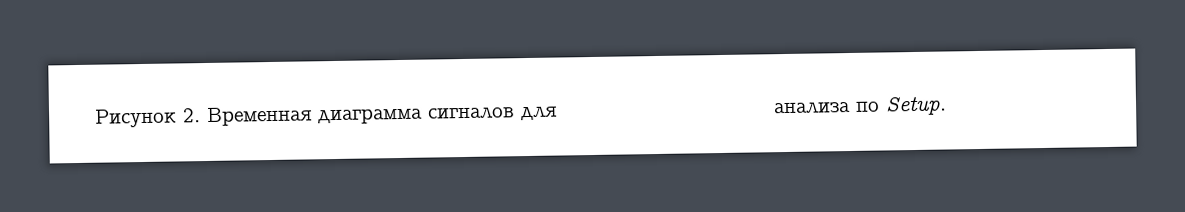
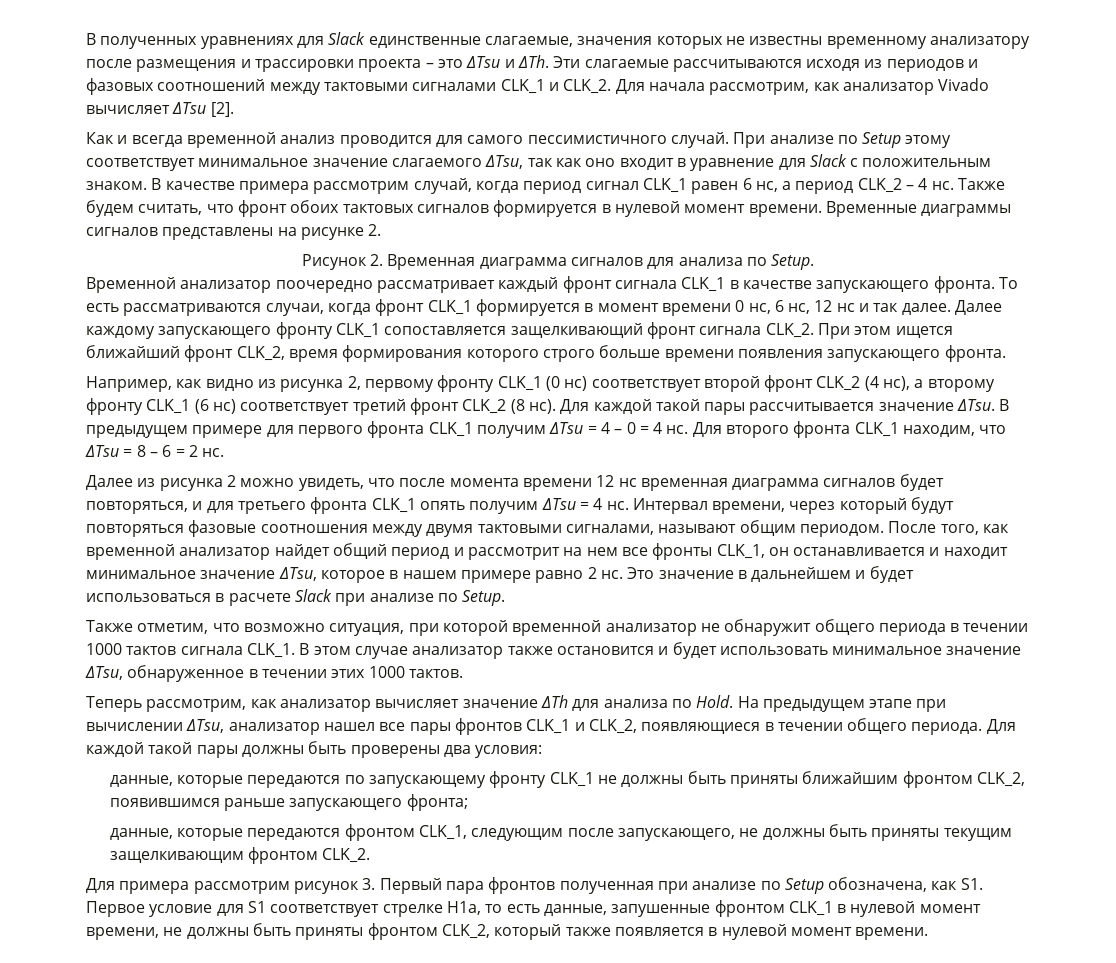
+ В полученных уравнениях для Slack единственные слагаемые, значения которых не известны временному анализатору после размещения и трассировки проекта – это ΔTsu и ΔTh. Эти слагаемые рассчитываются исходя из периодов и фазовых соотношений между тактовыми сигналами CLK_1 и CLK_2. Для начала рассмотрим, как анализатор Vivado вычисляет ΔTsu [2].
+ Как и всегда временной анализ проводится для самого пессимистичного случай. При анализе по Setup этому соответствует минимальное значение слагаемого ΔTsu, так как оно входит в уравнение для Slack c положительным знаком. В качестве примера рассмотрим случай, когда период сигнал CLK_1 равен 6 нс, а период CLK_2 – 4 нс. Также будем считать, что фронт обоих тактовых сигналов формируется в нулевой момент времени. Временные диаграммы сигналов представлены на рисунке 2.
+ Временной анализатор поочередно рассматривает каждый фронт сигнала CLK_1 в качестве запускающего фронта. То есть рассматриваются случаи, когда фронт CLK_1 формируется в момент времени 0 нс, 6 нс, 12 нс и так далее. Далее каждому запускающего фронту CLK_1 сопоставляется защелкивающий фронт сигнала CLK_2. При этом ищется ближайший фронт CLK_2, время формирования которого строго больше времени появления запускающего фронта.
+ Например, как видно из рисунка 2, первому фронту CLK_1 (0 нс) соответствует второй фронт CLK_2 (4 нс), а второму фронту CLK_1 (6 нс) соответствует третий фронт CLK_2 (8 нс). Для каждой такой пары рассчитывается значение ΔTsu. В предыдущем примере для первого фронта CLK_1 получим ΔTsu = 4 – 0 = 4 нс. Для второго фронта CLK_1 находим, что ΔTsu = 8 – 6 = 2 нс.
+ Далее из рисунка 2 можно увидеть, что после момента времени 12 нс временная диаграмма сигналов будет повторяться, и для третьего фронта CLK_1 опять получим ΔTsu = 4 нс. Интервал времени, через который будут повторяться фазовые соотношения между двумя тактовыми сигналами, называют общим периодом. После того, как временной анализатор найдет общий период и рассмотрит на нем все фронты CLK_1, он останавливается и находит минимальное значение ΔTsu, которое в нашем примере равно 2 нс. Это значение в дальнейшем и будет использоваться в расчете Slack при анализе по Setup.
+ Также отметим, что возможно ситуация, при которой временной анализатор не обнаружит общего периода в течении 1000 тактов сигнала CLK_1. В этом случае анализатор также остановится и будет использовать минимальное значение ΔTsu, обнаруженное в течении этих 1000 тактов.
+ Теперь рассмотрим, как анализатор вычисляет значение ΔTh для анализа по Hold. На предыдущем этапе при вычислении ΔTsu, анализатор нашел все пары фронтов CLK_1 и CLK_2, появляющиеся в течении общего периода. Для каждой такой пары должны быть проверены два условия:
+ данные, которые передаются по запускающему фронту CLK_1 не должны быть приняты ближайшим фронтом CLK_2, появившимся раньше запускающего фронта;
+ данные, которые передаются фронтом CLK_1, следующим после запускающего, не должны быть приняты текущим защелкивающим фронтом CLK_2.
+ Для примера рассмотрим рисунок 3. Первый пара фронтов полученная при анализе по Setup обозначена, как S1. Первое условие для S1 соответствует стрелке H1a, то есть данные, запушенные фронтом CLK_1 в нулевой момент времени, не должны быть приняты фронтом CLK_2, который также появляется в нулевой момент времени.

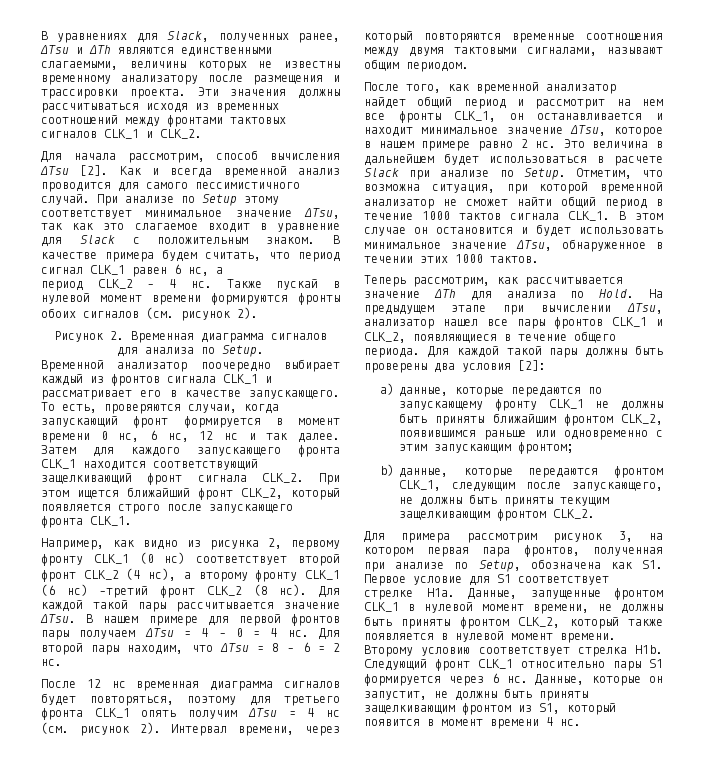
- В полученных уравнениях для Slack единственные слагаемые, значения которых не известны временному анализатору после размещения и трассировки проекта – это ΔTsu и ΔTh. Эти слагаемые рассчитываются исходя из периодов и фазовых соотношений между тактовыми сигналами CLK_1 и CLK_2. Для начала рассмотрим, как анализатор Vivado вычисляет ΔTsu [2].
- Как и всегда временной анализ проводится для самого пессимистичного случай.
+ В уравнениях для Slack, полученных ранее, ΔTsu и ΔTh являются единственными слагаемыми, величины которых не известны временному анализатору после размещения и трассировки проекта. Эти значения должны рассчитываться исходя из временных соотношений между фронтами тактовых сигналов CLK_1 и CLK_2.
+ Для начала рассмотрим, способ вычисления ΔTsu [2]. Как и всегда временной анализ проводится для самого пессимистичного случай.
- При анализе по Setup этому соответствует минимальное значение слагаемого ΔTsu, так как оно входит в уравнение для Slack c положительным знаком.
+ При анализе по Setup этому соответствует минимальное значение ΔTsu, так как это слагаемое входит в уравнение для Slack c положительным знаком.
- В качестве примера рассмотрим случай, когда период сигнал CLK_1 равен 6 нс, а период CLK_2 – 4 нс.
+ В качестве примера будем считать, что период сигнал CLK_1 равен 6 нс, а
+ период CLK_2 – 4 нс.
- Также будем считать, что фронт обоих тактовых сигналов формируется в нулевой момент времени. Временные диаграммы сигналов представлены на рисунке 2.
+ Также пускай в нулевой момент времени формируются фронты обоих сигналов (см. рисунок 2).
- Временной анализатор поочередно рассматривает каждый фронт сигнала CLK_1 в качестве запускающего фронта. То есть рассматриваются случаи, когда фронт CLK_1 формируется в момент времени 0 нс, 6 нс, 12 нс и так далее.
+ Временной анализатор поочередно выбирает каждый из фронтов сигнала CLK_1 и рассматривает его в качестве запускающего. То есть, проверяются случаи, когда запускающий фронт формируется в момент времени 0 нс, 6 нс, 12 нс и так далее.
- Далее каждому запускающего фронту CLK_1 сопоставляется защелкивающий фронт сигнала CLK_2.
+ Затем для каждого запускающего фронта CLK_1 находится соответствующий защелкивающий фронт сигнала CLK_2.
- При этом ищется ближайший фронт CLK_2, время формирования которого строго больше времени появления запускающего фронта.
+ При этом ищется ближайший фронт CLK_2, который появляется строго после запускающего фронта CLK_1.
- Например, как видно из рисунка 2, первому фронту CLK_1 (0 нс) соответствует второй фронт CLK_2 (4 нс), а второму фронту CLK_1 (6 нс) соответствует третий фронт CLK_2 (8 нс).
+ Например, как видно из рисунка 2, первому фронту CLK_1 (0 нс) соответствует второй фронт CLK_2 (4 нс), а второму фронту CLK_1 (6 нс) –третий фронт CLK_2 (8 нс).
- В предыдущем примере для первого фронта CLK_1 получим ΔTsu = 4 – 0 = 4 нс.
+ В нашем примере для первой фронтов пары получаем ΔTsu = 4 – 0 = 4 нс.
- Для второго фронта CLK_1 находим, что ΔTsu = 8 – 6 = 2 нс.
+ Для второй пары находим, что ΔTsu = 8 – 6 = 2 нс.
- Далее из рисунка 2 можно увидеть, что после момента времени 12 нс временная диаграмма сигналов будет повторяться, и для третьего фронта CLK_1 опять получим ΔTsu = 4 нс.
+ После 12 нс временная диаграмма сигналов будет повторяться, поэтому для третьего фронта CLK_1 опять получим ΔTsu = 4 нс (см. рисунок 2).
- Интервал времени, через который будут повторяться фазовые соотношения между двумя тактовыми сигналами, называют общим периодом. После того, как временной анализатор найдет общий период и рассмотрит на нем все фронты CLK_1, он останавливается и находит минимальное значение ΔTsu, которое в нашем примере равно 2 нс.
+ Интервал времени, через который повторяются временные соотношения между двумя тактовыми сигналами, называют общим периодом.
+ После того, как временной анализатор найдет общий период и рассмотрит на нем все фронты CLK_1, он останавливается и находит минимальное значение ΔTsu, которое в нашем примере равно 2 нс.
- Это значение в дальнейшем и будет использоваться в расчете Slack при анализе по Setup.
- Также отметим, что возможно ситуация, при которой временной анализатор не обнаружит общего периода в течении 1000 тактов сигнала CLK_1.
+ Это величина в дальнейшем будет использоваться в расчете Slack при анализе по Setup. Отметим, что возможна ситуация, при которой временной анализатор не сможет найти общий период в течение 1000 тактов сигнала CLK_1.
- В этом случае анализатор также остановится и будет использовать минимальное значение ΔTsu, обнаруженное в течении этих 1000 тактов.
+ В этом случае он остановится и будет использовать минимальное значение ΔTsu, обнаруженное в течении этих 1000 тактов.
- Теперь рассмотрим, как анализатор вычисляет значение ΔTh для анализа по Hold.
+ Теперь рассмотрим, как рассчитывается значение ΔTh для анализа по Hold.
- На предыдущем этапе при вычислении ΔTsu, анализатор нашел все пары фронтов CLK_1 и CLK_2, появляющиеся в течении общего периода.
+ На предыдущем этапе при вычислении ΔTsu, анализатор нашел все пары фронтов CLK_1 и CLK_2, появляющиеся в течение общего периода.
- Для каждой такой пары должны быть проверены два условия:
- данные, которые передаются по запускающему фронту CLK_1 не должны быть приняты ближайшим фронтом CLK_2, появившимся раньше запускающего фронта;
- данные, которые передаются фронтом CLK_1, следующим после запускающего, не должны быть приняты текущим защелкивающим фронтом CLK_2.
+ Для каждой такой пары должны быть проверены два условия [2]:
+ a) данные, которые передаются по запускающему фронту CLK_1 не должны быть приняты ближайшим фронтом CLK_2, появившимся раньше или одновременно с этим запускающим фронтом;
+ b) данные, которые передаются фронтом CLK_1, следующим после запускающего, не должны быть приняты текущим защелкивающим фронтом CLK_2.
- Для примера рассмотрим рисунок 3. Первый пара фронтов полученная при анализе по Setup обозначена, как S1. Первое условие для S1 соответствует стрелке H1a, то есть данные, запушенные фронтом CLK_1 в нулевой момент времени, не должны быть приняты фронтом CLK_2, который также появляется в нулевой момент времени.
+ Для примера рассмотрим рисунок 3, на котором первая пара фронтов, полученная при анализе по Setup, обозначена как S1. Первое условие для S1 соответствует стрелке H1a. Данные, запущенные фронтом CLK_1 в нулевой момент времени, не должны быть приняты фронтом CLK_2, который также появляется в нулевой момент времени.
+ Второму условию соответствует стрелка H1b. Следующий фронт CLK_1 относительно пары S1 формируется через 6 нс. Данные, которые он запустит, не должны быть приняты защелкивающим фронтом из S1, который появится в момент времени 4 нс.

